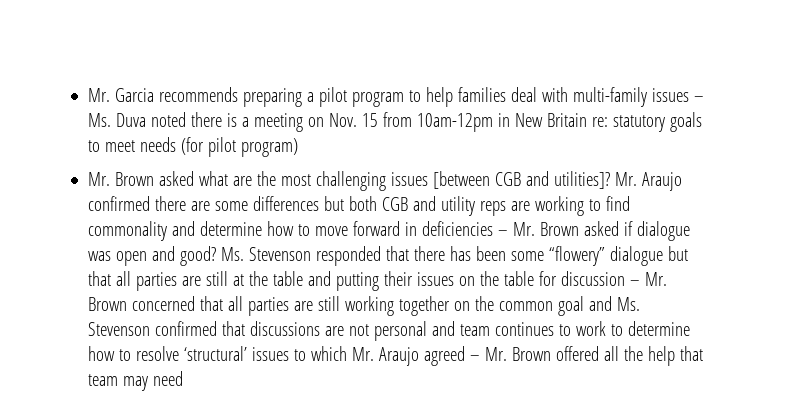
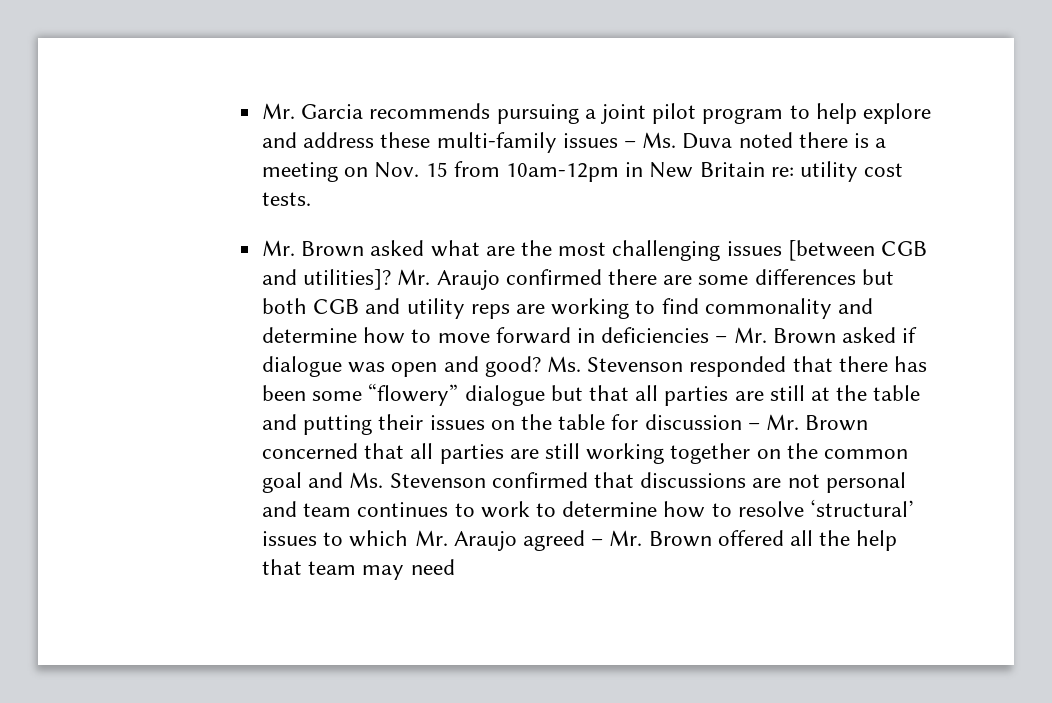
- Mr. Garcia recommends preparing a pilot program to help families deal with multi-family issues – Ms. Duva noted there is a meeting on Nov. 15 from 10am-12pm in New Britain re: statutory goals to meet needs (for pilot program)
+ Mr. Garcia recommends pursuing a joint pilot program to help explore and address these multi-family issues – Ms. Duva noted there is a meeting on Nov. 15 from 10am-12pm in New Britain re: utility cost tests.

